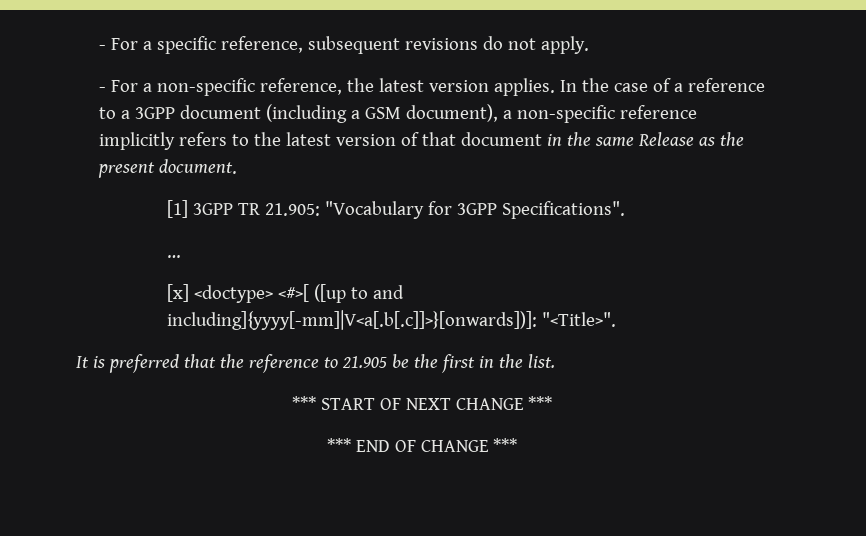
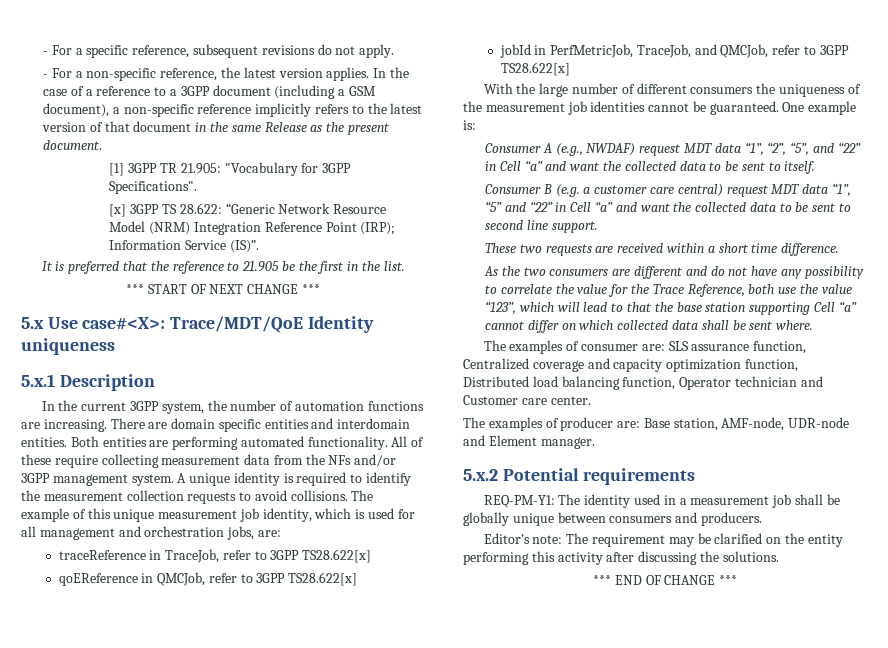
- …
- [x] <doctype> <#>[ ([up to and including]{yyyy[-mm]|V<a[.b[.c]]>}[onwards])]: "<Title>".
+ [x] 3GPP TS 28.622: “Generic Network Resource Model (NRM) Integration Reference Point (IRP); Information Service (IS)”.
+ 5.x Use case#<X>: Trace/MDT/QoE Identity uniqueness
+ 5.x.1 Description
+ In the current 3GPP system, the number of automation functions are increasing. There are domain specific entities and interdomain entities. Both entities are performing automated functionality. All of these require collecting measurement data from the NFs and/or 3GPP management system. A unique identity is required to identify the measurement collection requests to avoid collisions. The example of this unique measurement job identity, which is used for all management and orchestration jobs, are:
+ traceReference in TraceJob, refer to 3GPP TS28.622[x]
+ qoEReference in QMCJob, refer to 3GPP TS28.622[x]
+ jobId in PerfMetricJob, TraceJob, and QMCJob, refer to 3GPP TS28.622[x]
+ With the large number of different consumers the uniqueness of the measurement job identities cannot be guaranteed. One example is:
+ Consumer A (e.g., NWDAF) request MDT data “1”, “2”, “5”, and “22” in Cell “a” and want the collected data to be sent to itself.
+ Consumer B (e.g. a customer care central) request MDT data “1”, “5” and “22” in Cell “a” and want the collected data to be sent to second line support.
+ These two requests are received within a short time difference.
+ As the two consumers are different and do not have any possibility to correlate the value for the Trace Reference, both use the value “123”, which will lead to that the base station supporting Cell “a” cannot differ on which collected data shall be sent where.
+ The examples of consumer are: SLS assurance function, Centralized coverage and capacity optimization function, Distributed load balancing function, Operator technician and Customer care center.
+ The examples of producer are: Base station, AMF-node, UDR-node and Element manager.
+ 5.x.2 Potential requirements
+ REQ-PM-Y1: The identity used in a measurement job shall be globally unique between consumers and producers.
+ Editor’s note: The requirement may be clarified on the entity performing this activity after discussing the solutions.

